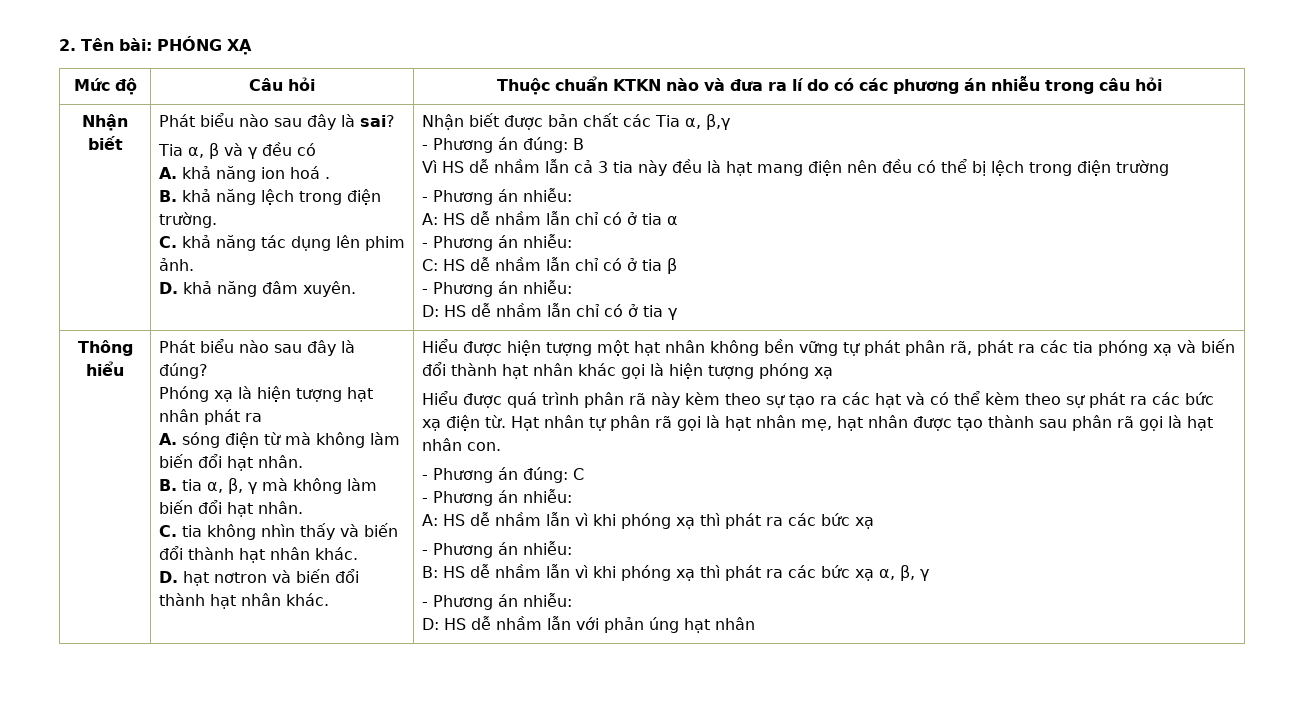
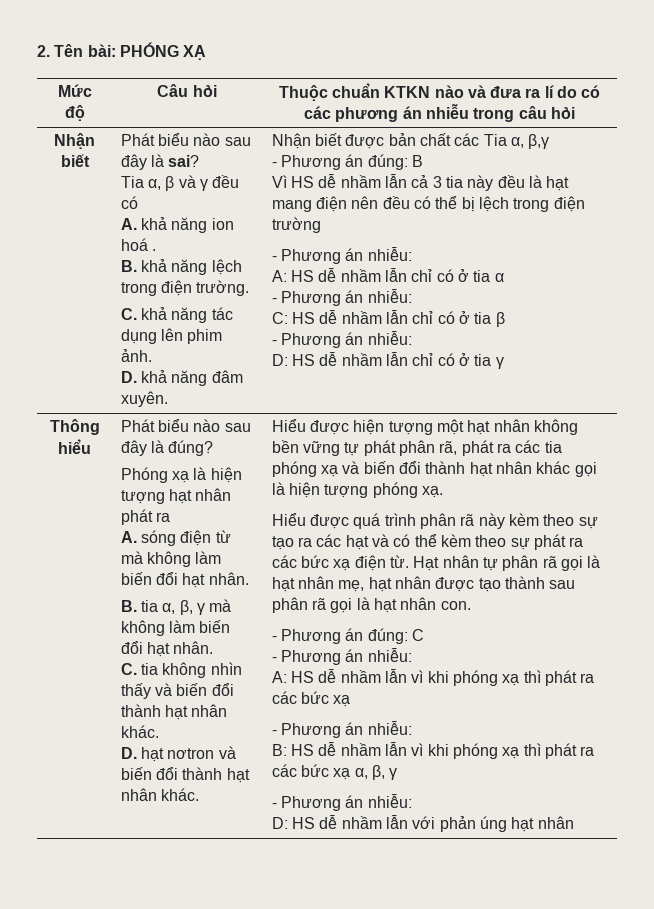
- Hiểu được hiện tượng một hạt nhân không bền vững tự phát phân rã, phát ra các tia phóng xạ và biến đổi thành hạt nhân khác gọi là hiện tượng phóng xạ
+ Hiểu được hiện tượng một hạt nhân không bền vững tự phát phân rã, phát ra các tia phóng xạ và biến đổi thành hạt nhân khác gọi là hiện tượng phóng xạ.

